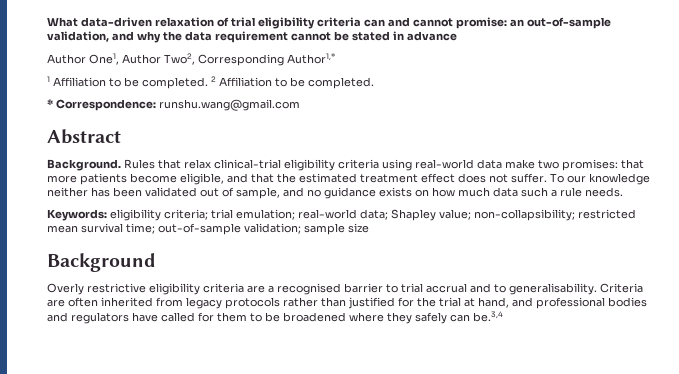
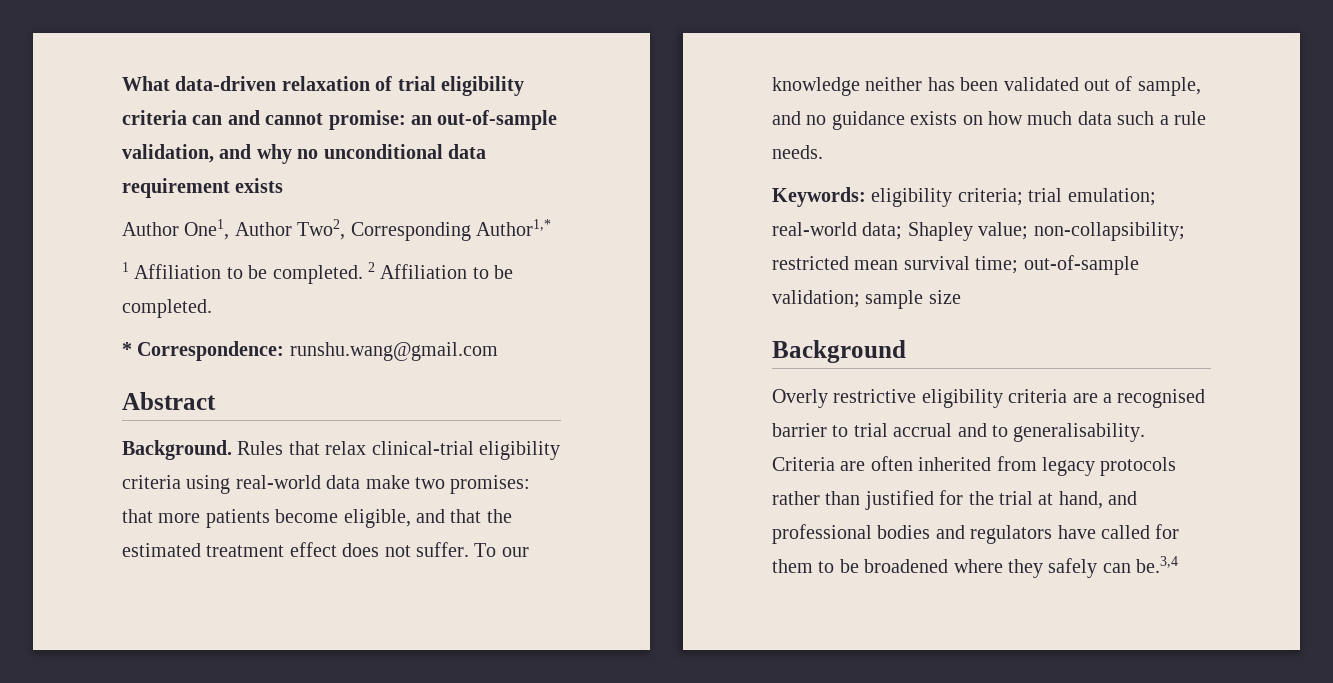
- What data-driven relaxation of trial eligibility criteria can and cannot promise: an out-of-sample validation, and why the data requirement cannot be stated in advance
+ What data-driven relaxation of trial eligibility criteria can and cannot promise: an out-of-sample validation, and why no unconditional data requirement exists

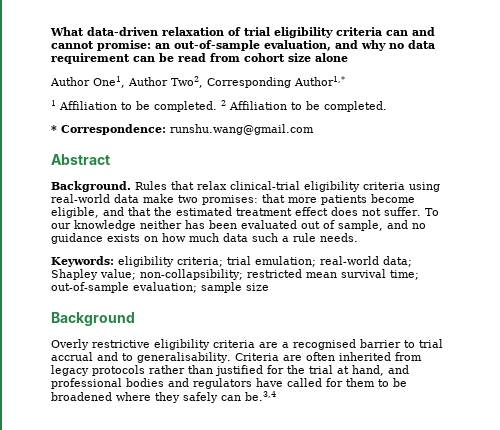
- What data-driven relaxation of trial eligibility criteria can and cannot promise: an out-of-sample validation, and why no unconditional data requirement exists
+ What data-driven relaxation of trial eligibility criteria can and cannot promise: an out-of-sample evaluation, and why no data requirement can be read from cohort size alone
- To our knowledge neither has been validated out of sample, and no guidance exists on how much data such a rule needs.
+ To our knowledge neither has been evaluated out of sample, and no guidance exists on how much data such a rule needs.
- Keywords: eligibility criteria; trial emulation; real-world data; Shapley value; non-collapsibility; restricted mean survival time; out-of-sample validation; sample size
+ Keywords: eligibility criteria; trial emulation; real-world data; Shapley value; non-collapsibility; restricted mean survival time; out-of-sample evaluation; sample size

